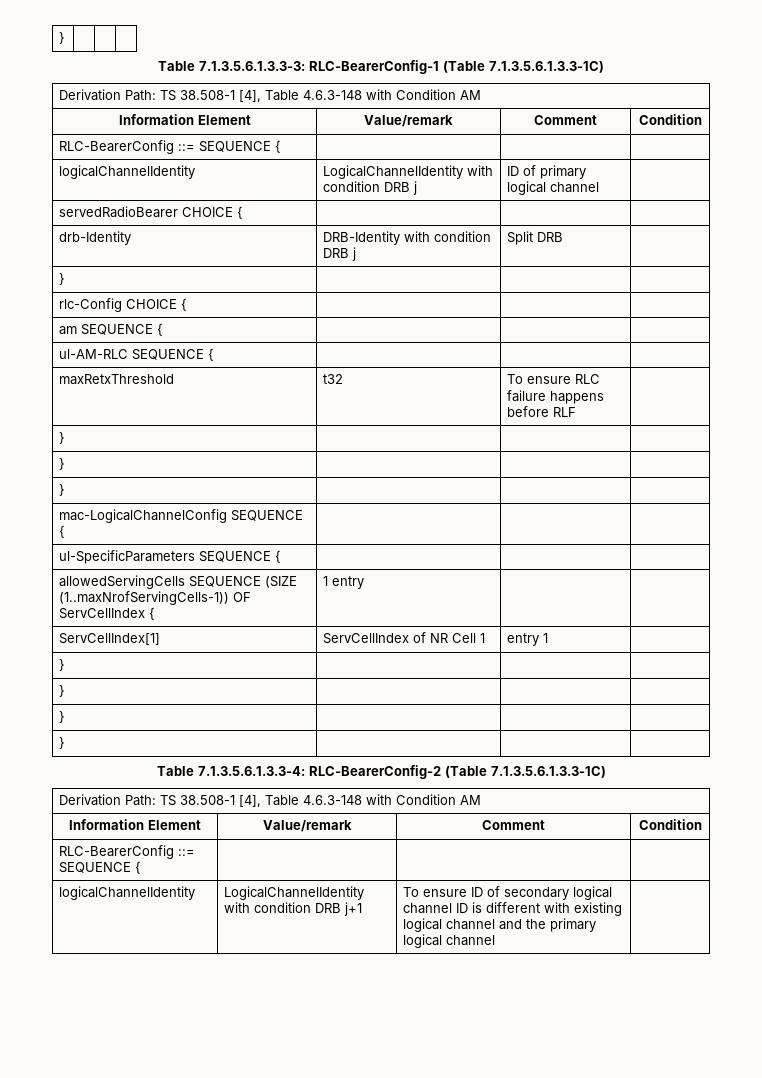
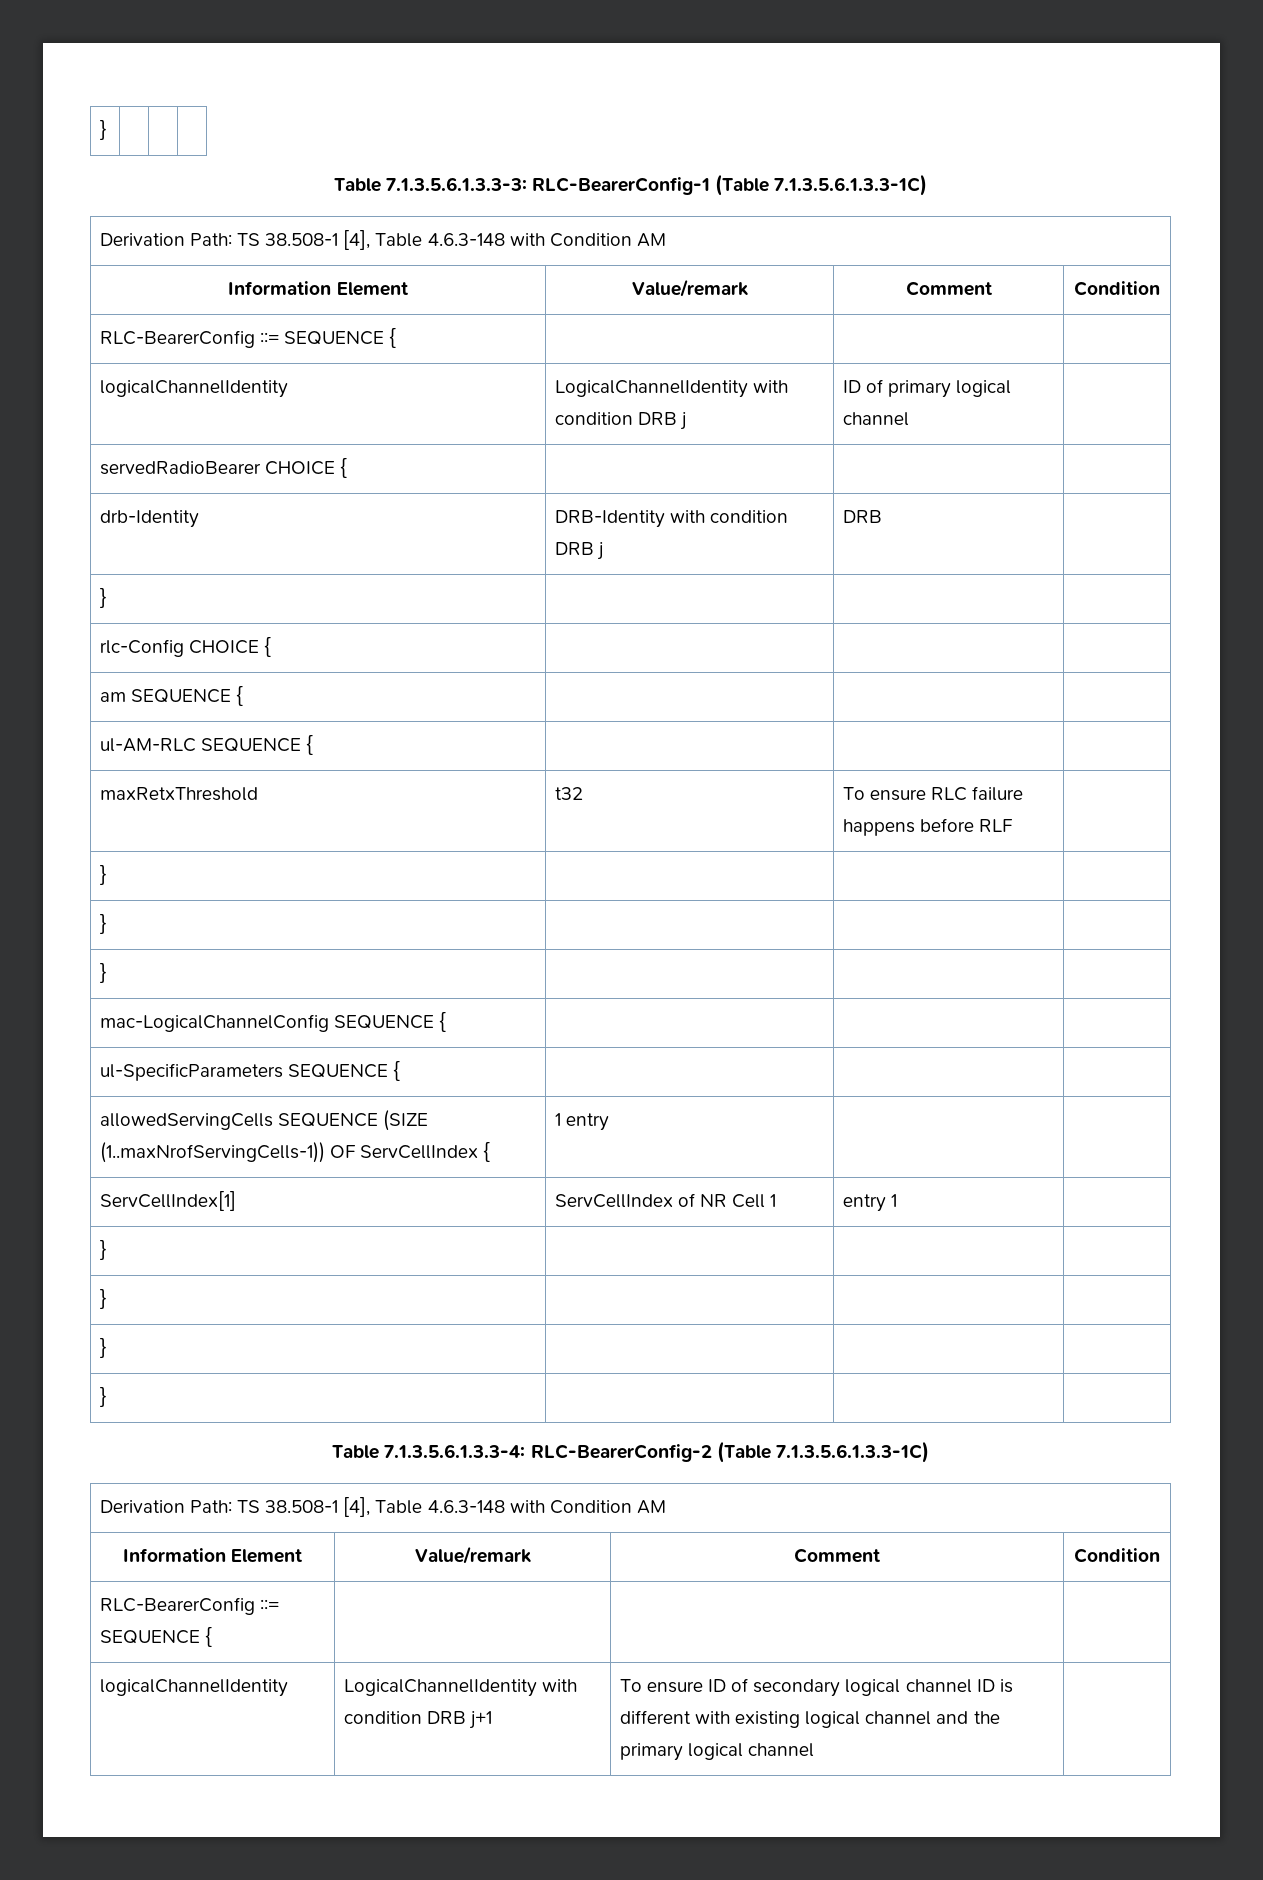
- drb-Identity | DRB-Identity with condition DRB j | Split DRB |
+ drb-Identity | DRB-Identity with condition DRB j | DRB |

